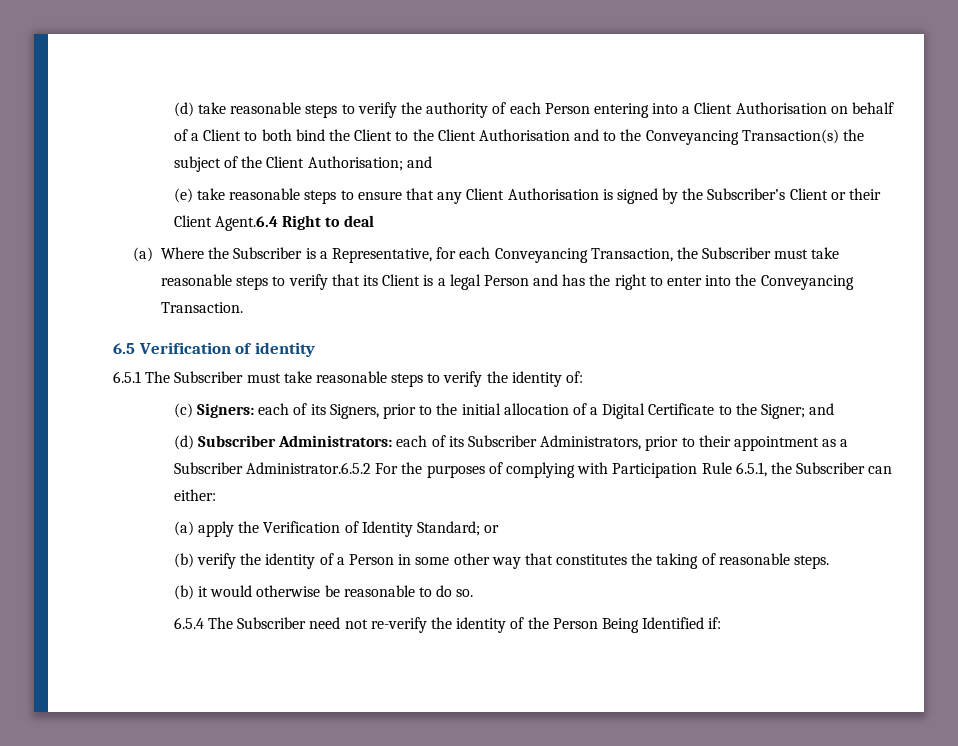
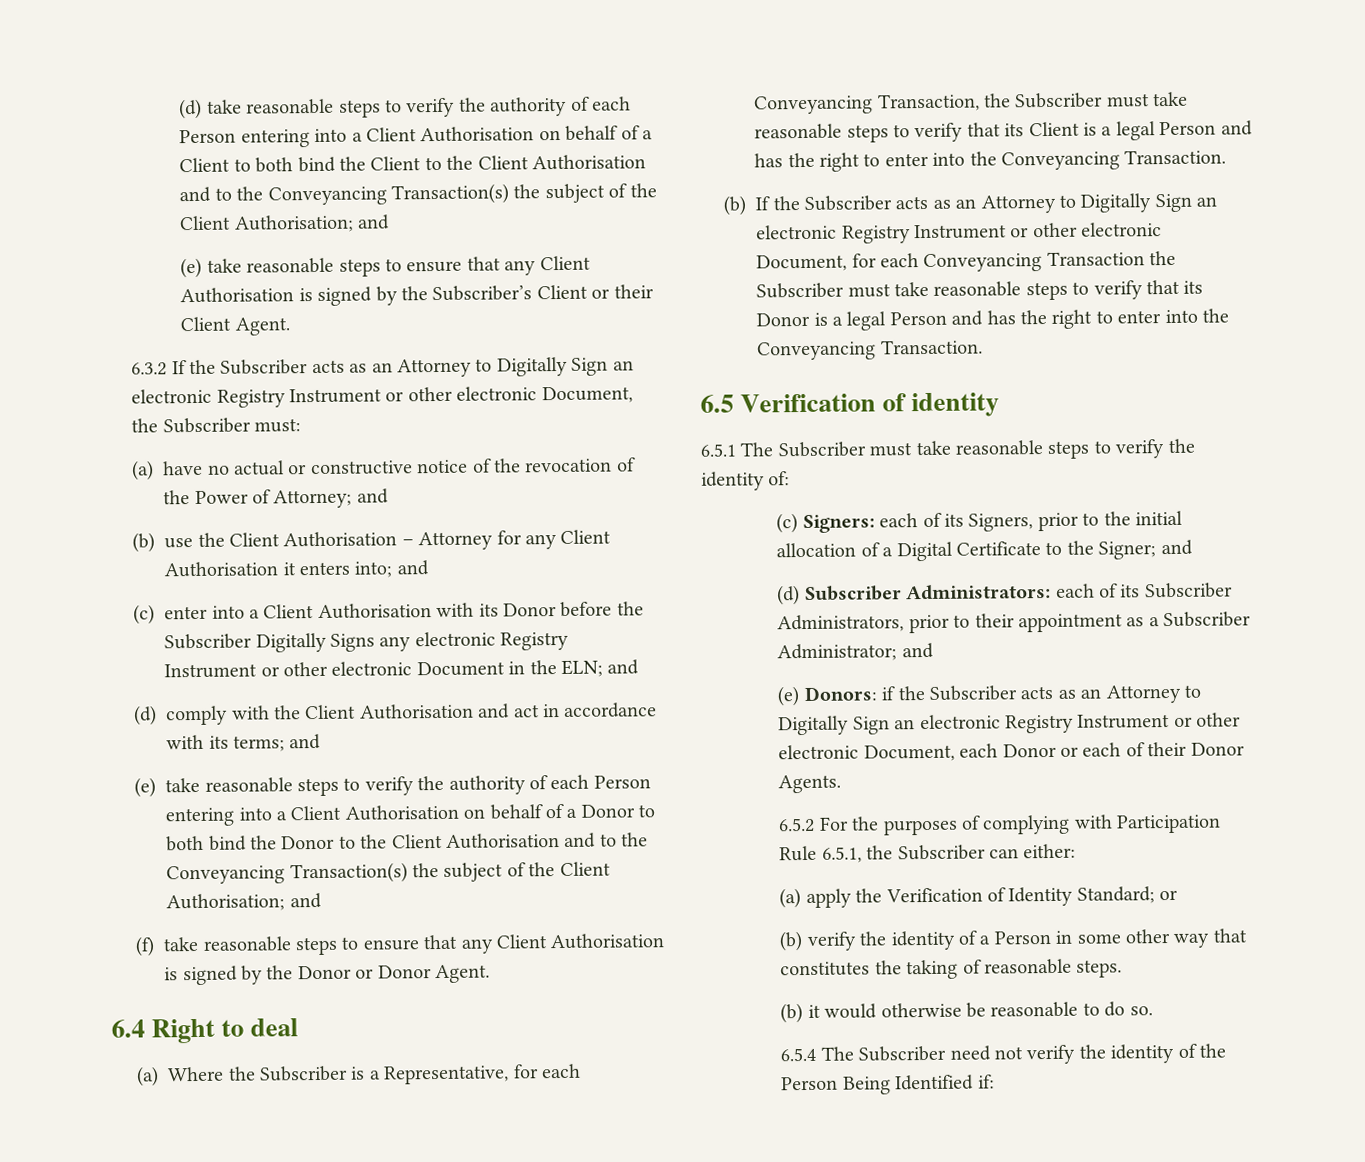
- (e) take reasonable steps to ensure that any Client Authorisation is signed by the Subscriber’s Client or their Client Agent.6.4 Right to deal
+ (e) take reasonable steps to ensure that any Client Authorisation is signed by the Subscriber’s Client or their Client Agent.
+ 6.3.2 If the Subscriber acts as an Attorney to Digitally Sign an electronic Registry Instrument or other electronic Document, the Subscriber must:
+ (a) have no actual or constructive notice of the revocation of the Power of Attorney; and
+ (b) use the Client Authorisation – Attorney for any Client Authorisation it enters into; and
+ (c) enter into a Client Authorisation with its Donor before the Subscriber Digitally Signs any electronic Registry Instrument or other electronic Document in the ELN; and
+ (d) comply with the Client Authorisation and act in accordance with its terms; and
+ (e) take reasonable steps to verify the authority of each Person entering into a Client Authorisation on behalf of a Donor to both bind the Donor to the Client Authorisation and to the Conveyancing Transaction(s) the subject of the Client Authorisation; and
+ (f) take reasonable steps to ensure that any Client Authorisation is signed by the Donor or Donor Agent.
+ 6.4 Right to deal
+ (b) If the Subscriber acts as an Attorney to Digitally Sign an electronic Registry Instrument or other electronic Document, for each Conveyancing Transaction the Subscriber must take reasonable steps to verify that its Donor is a legal Person and has the right to enter into the Conveyancing Transaction.
- (d) Subscriber Administrators: each of its Subscriber Administrators, prior to their appointment as a Subscriber Administrator.6.5.2 For the purposes of complying with Participation Rule 6.5.1, the Subscriber can either:
+ (d) Subscriber Administrators: each of its Subscriber Administrators, prior to their appointment as a Subscriber Administrator; and
+ (e) Donors: if the Subscriber acts as an Attorney to Digitally Sign an electronic Registry Instrument or other electronic Document, each Donor or each of their Donor Agents.
+ 6.5.2 For the purposes of complying with Participation Rule 6.5.1, the Subscriber can either:
- 6.5.4 The Subscriber need not re-verify the identity of the Person Being Identified if:
+ 6.5.4 The Subscriber need not verify the identity of the Person Being Identified if:

